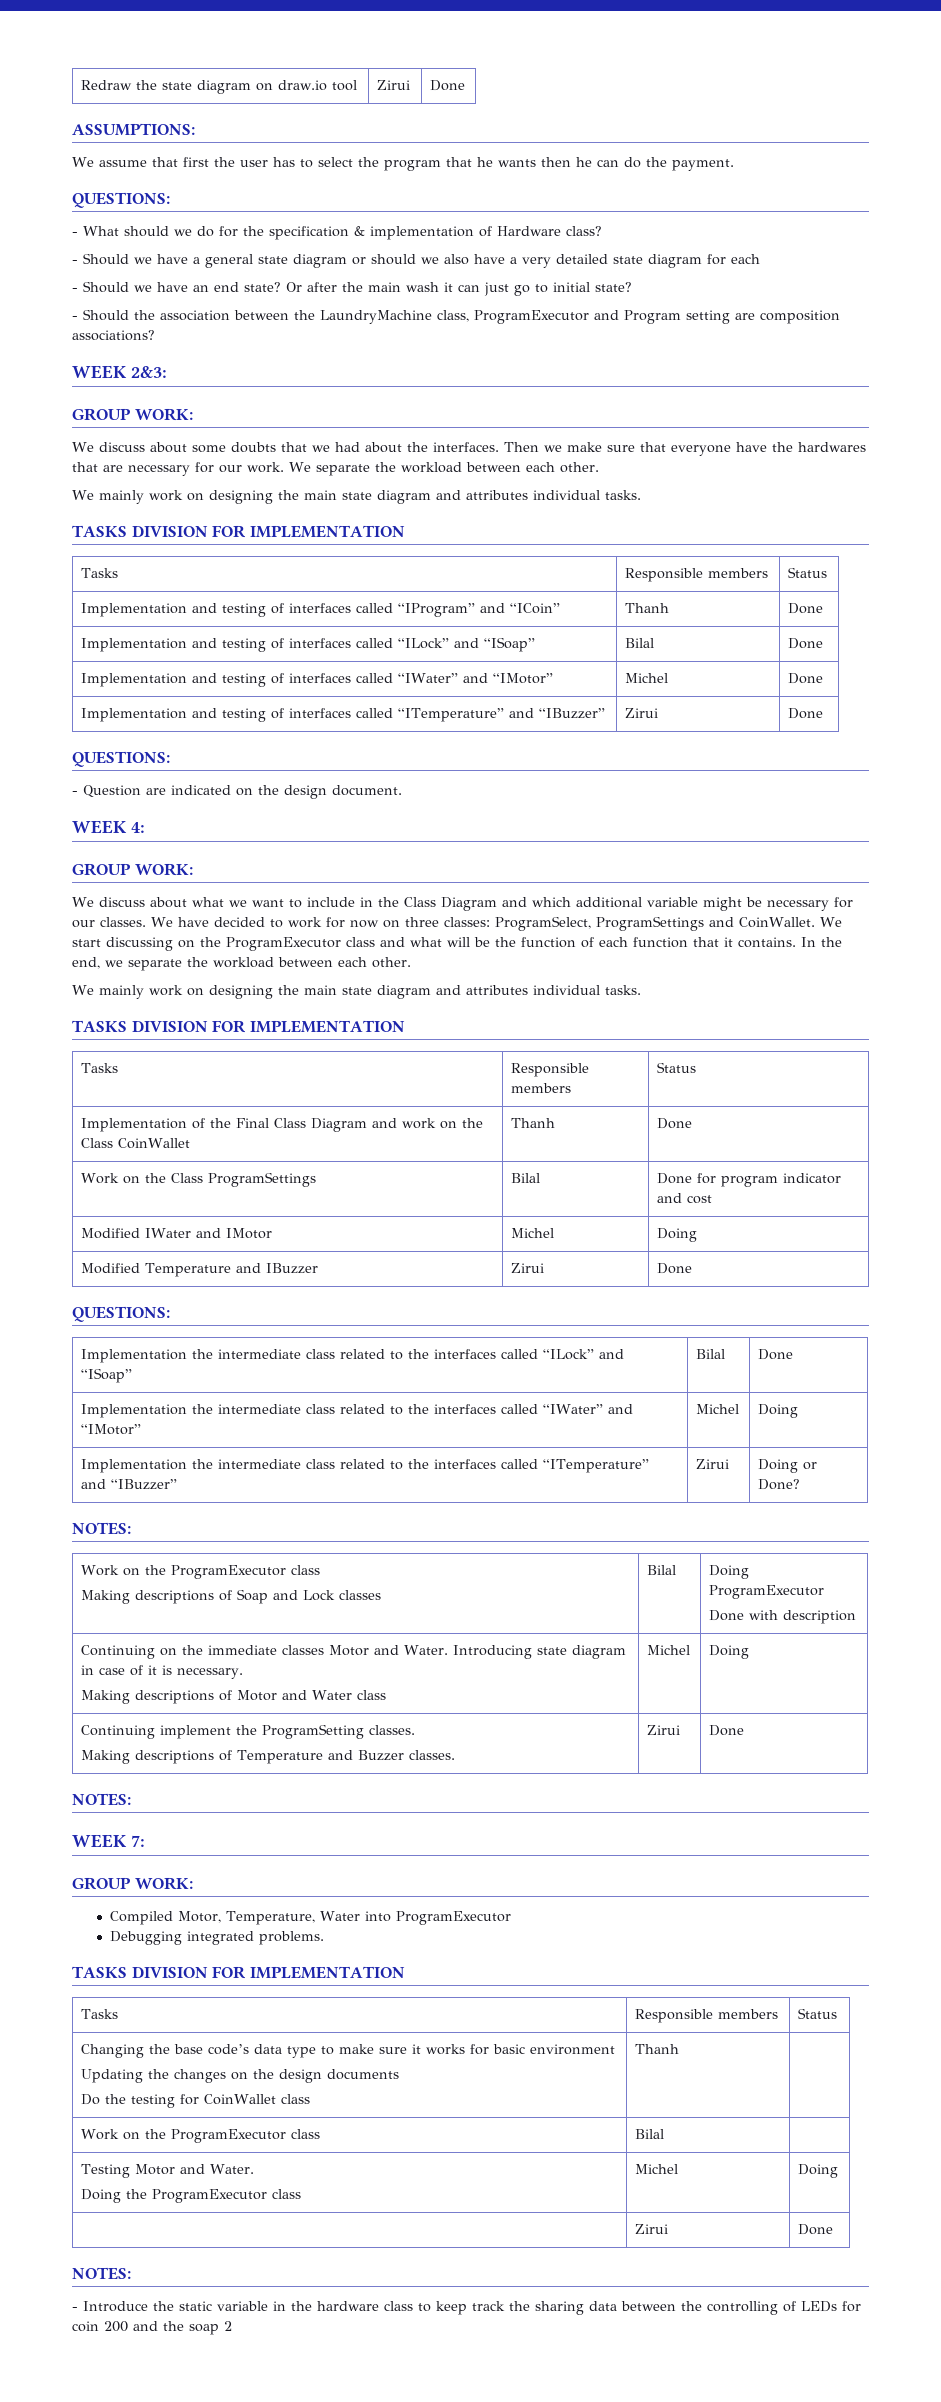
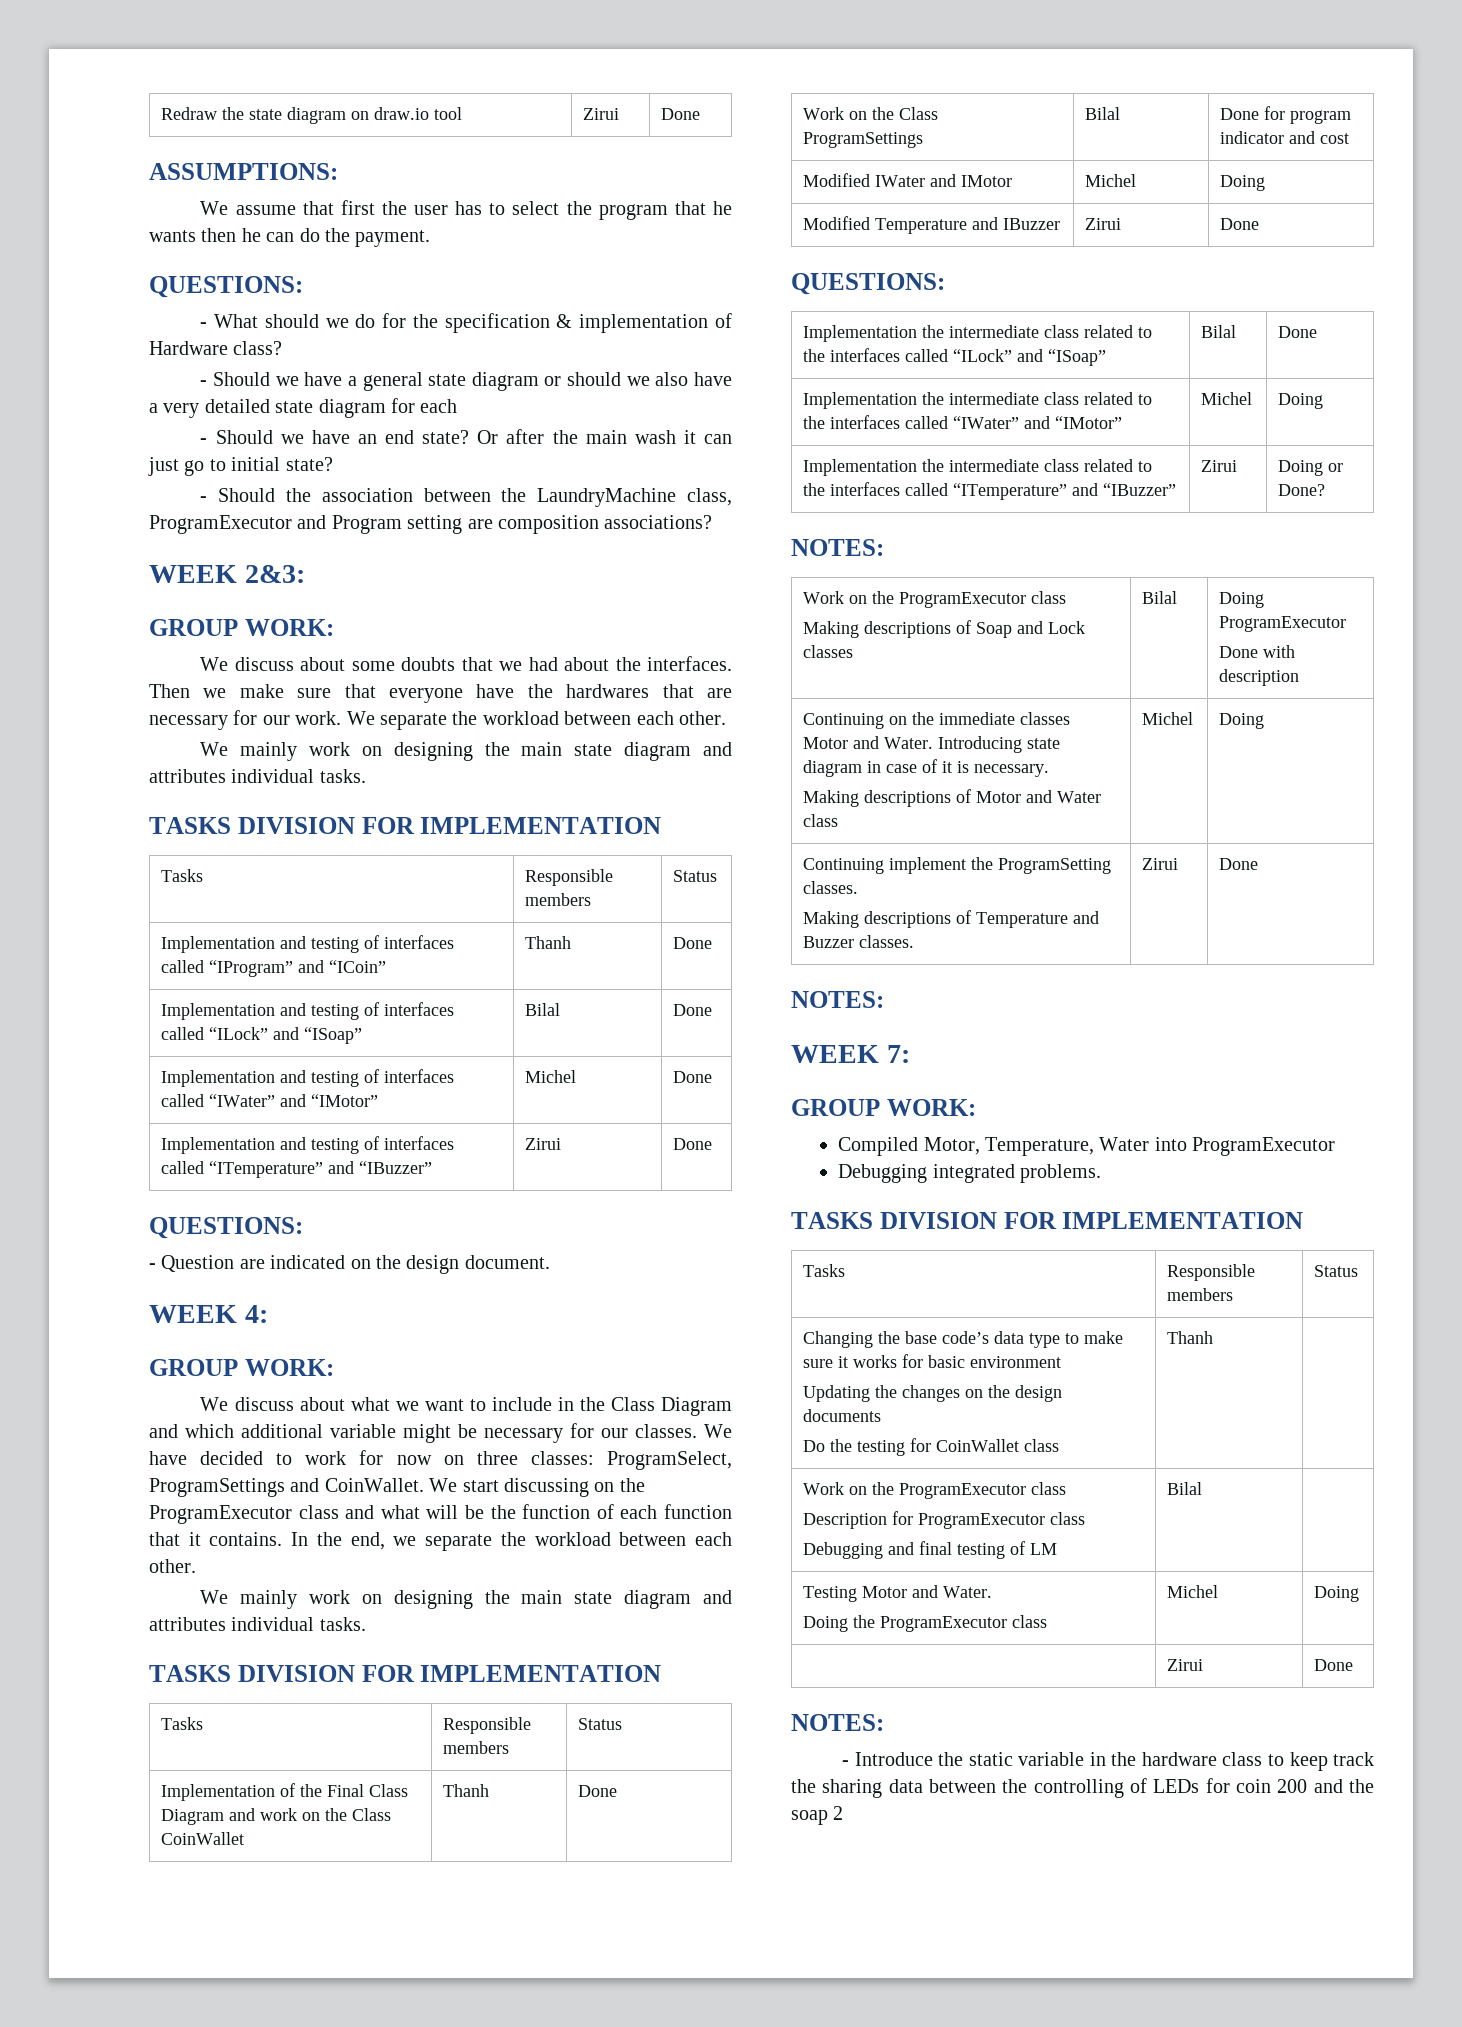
  Changing the base code’s data type to make sure it works for basic environment
  Updating the changes on the design documents
  Do the testing for CoinWallet class | Thanh |
- Work on the ProgramExecutor class | Bilal |
+ Work on the ProgramExecutor class
+ Description for ProgramExecutor class
+ Debugging and final testing of LM | Bilal |

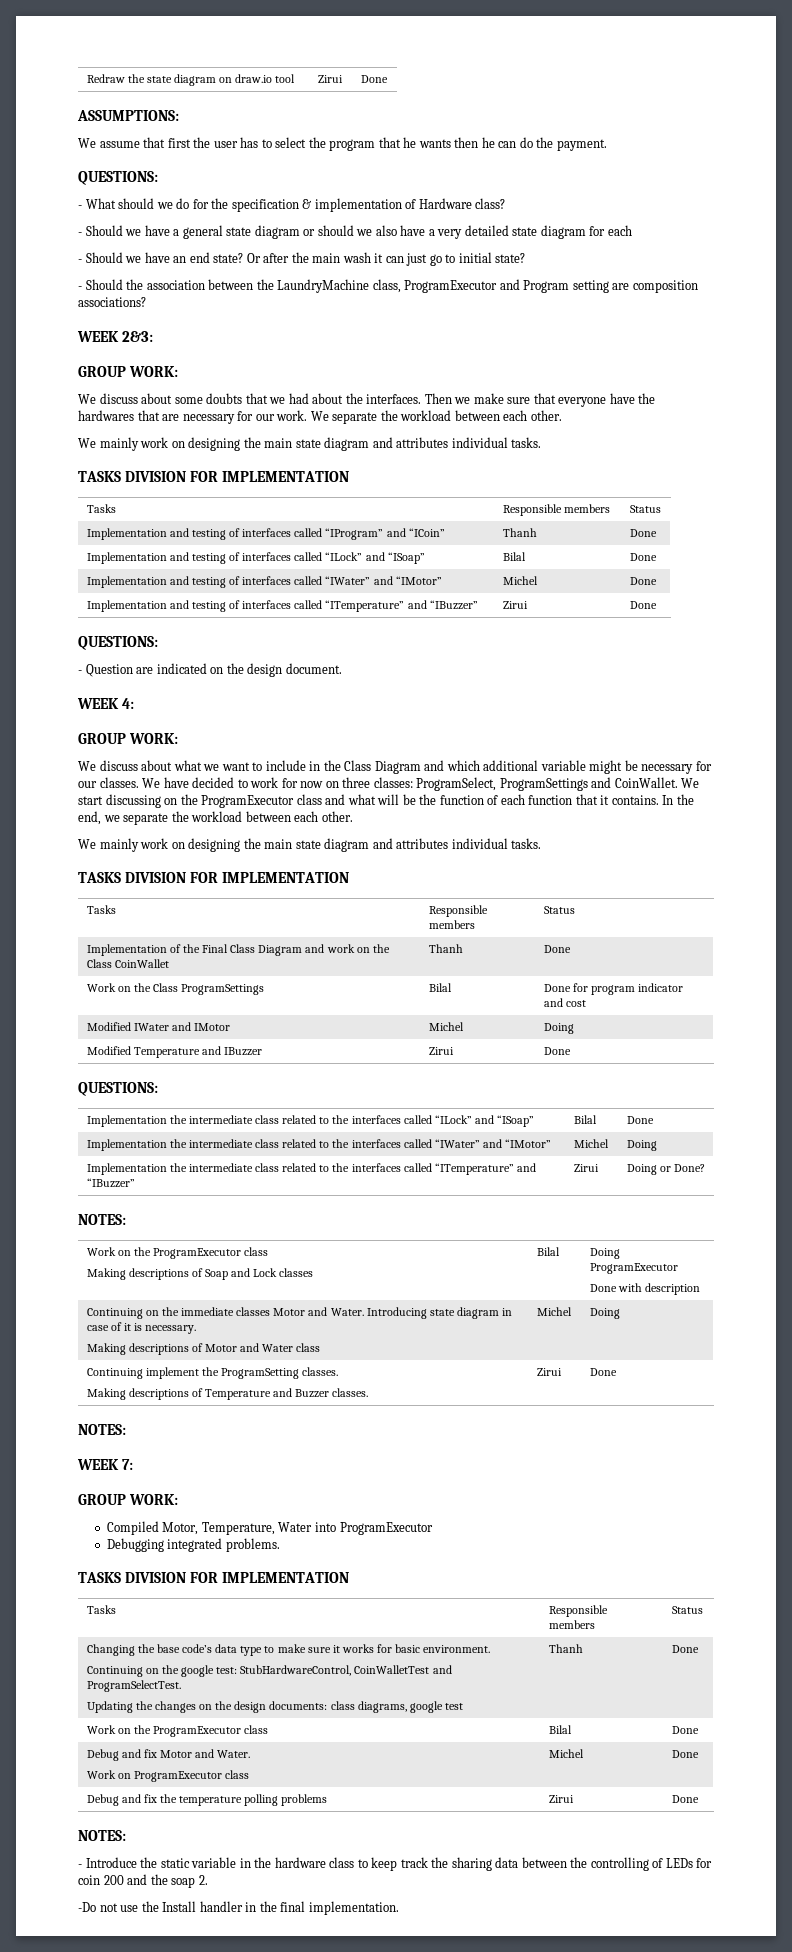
- Changing the base code’s data type to make sure it works for basic environment
- Updating the changes on the design documents
- Do the testing for CoinWallet class | Thanh |
- Work on the ProgramExecutor class
- Description for ProgramExecutor class
- Debugging and final testing of LM | Bilal |
- Testing Motor and Water.
- Doing the ProgramExecutor class | Michel | Doing
- | Zirui | Done
+ Changing the base code’s data type to make sure it works for basic environment.
+ Continuing on the google test: StubHardwareControl, CoinWalletTest and ProgramSelectTest.
+ Updating the changes on the design documents: class diagrams, google test | Thanh | Done
+ Work on the ProgramExecutor class | Bilal | Done
+ Debug and fix Motor and Water.
+ Work on ProgramExecutor class | Michel | Done
+ Debug and fix the temperature polling problems | Zirui | Done
- - Introduce the static variable in the hardware class to keep track the sharing data between the controlling of LEDs for coin 200 and the soap 2
+ - Introduce the static variable in the hardware class to keep track the sharing data between the controlling of LEDs for coin 200 and the soap 2.
+ -Do not use the Install handler in the final implementation.

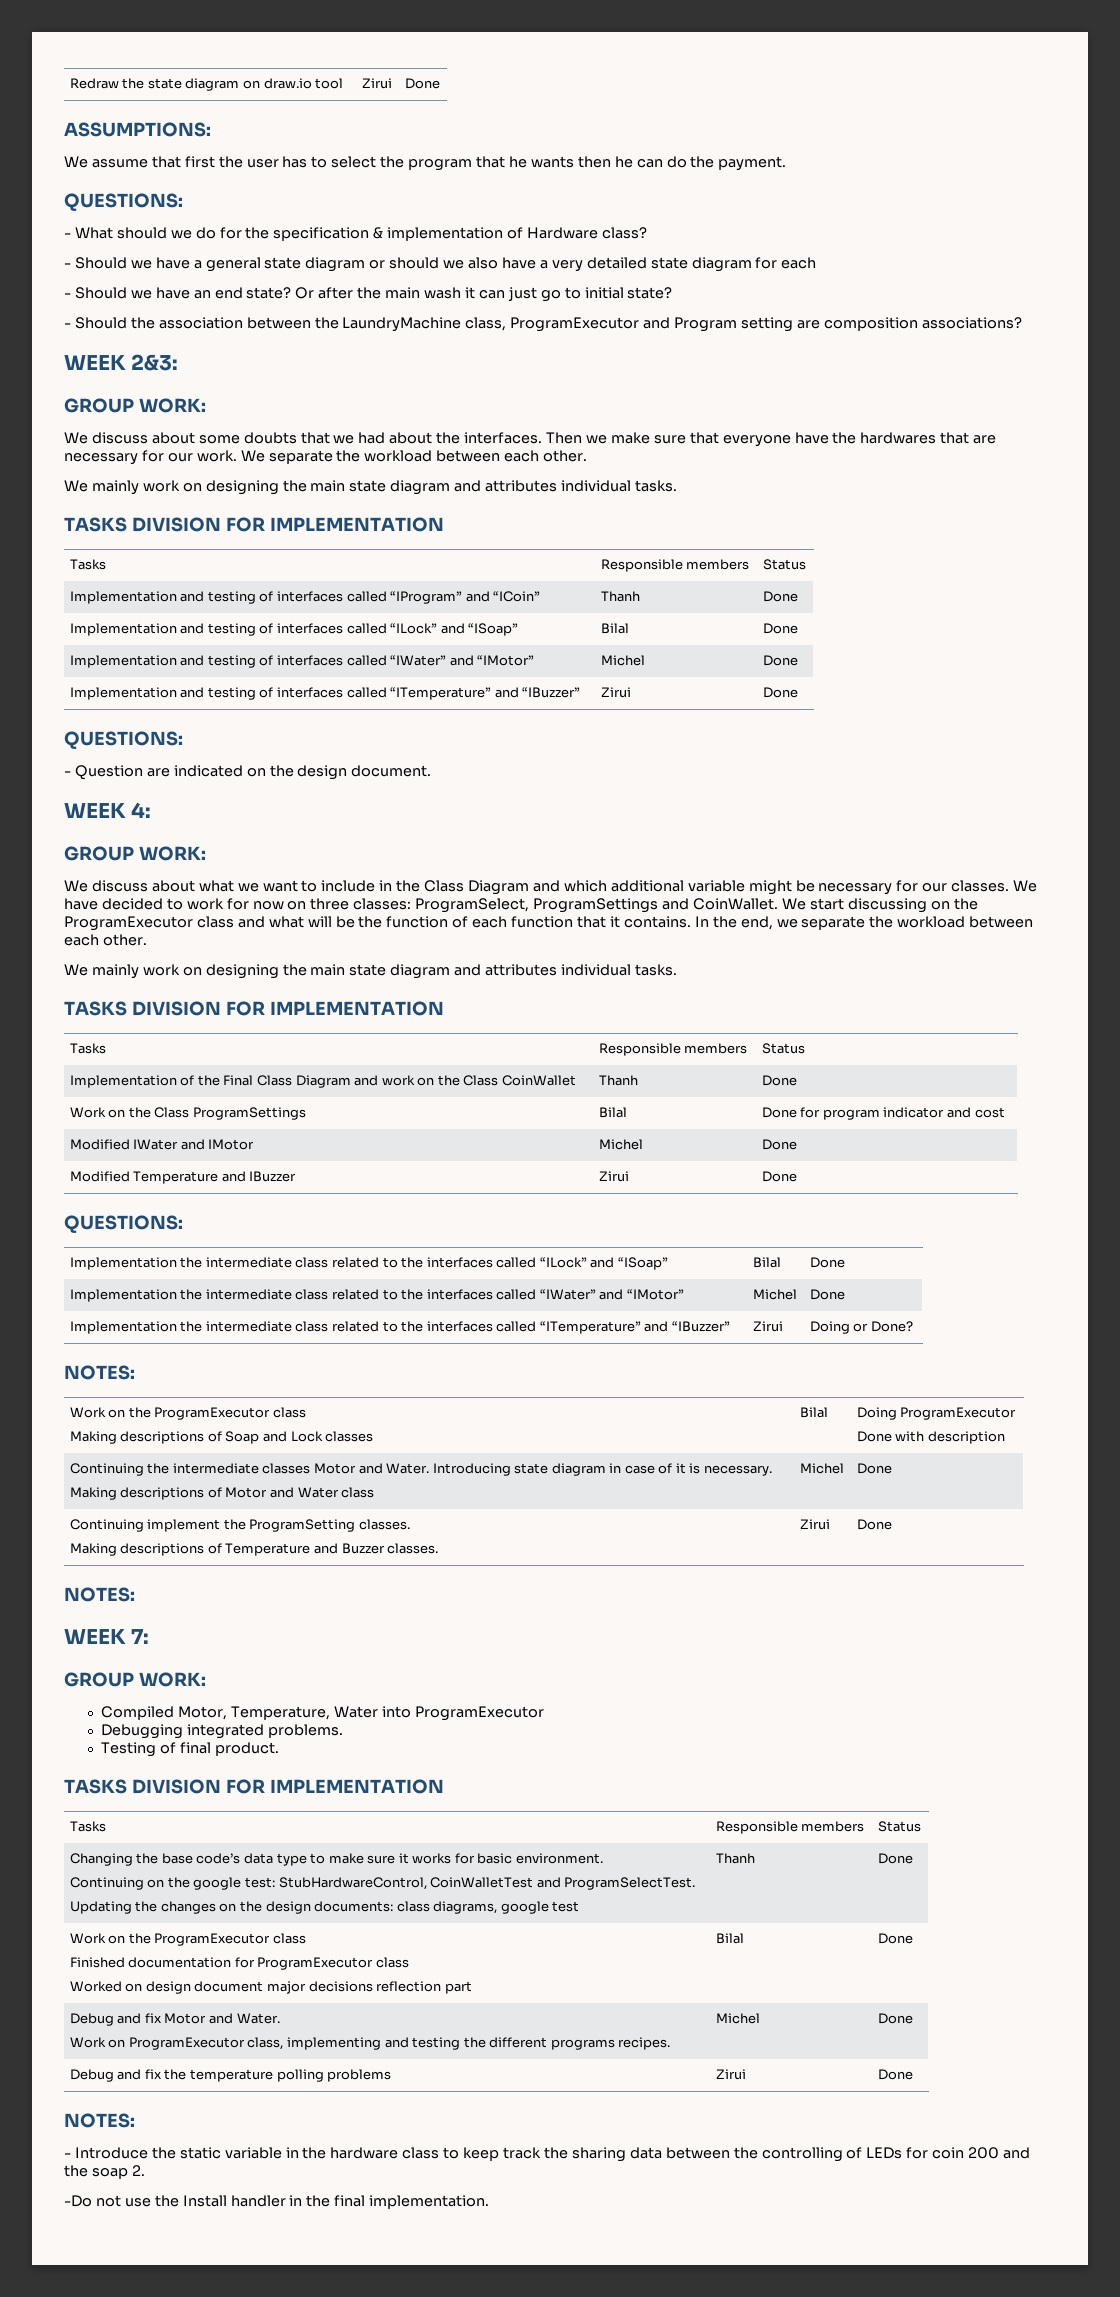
- Modified IWater and IMotor | Michel | Doing
+ Modified IWater and IMotor | Michel | Done
- Implementation the intermediate class related to the interfaces called “IWater” and “IMotor” | Michel | Doing
+ Implementation the intermediate class related to the interfaces called “IWater” and “IMotor” | Michel | Done
- Continuing on the immediate classes Motor and Water. Introducing state diagram in case of it is necessary.
- Making descriptions of Motor and Water class | Michel | Doing
+ Continuing the intermediate classes Motor and Water. Introducing state diagram in case of it is necessary.
+ Making descriptions of Motor and Water class | Michel | Done
+ Testing of final product.
  Changing the base code’s data type to make sure it works for basic environment.
  Continuing on the google test: StubHardwareControl, CoinWalletTest and ProgramSelectTest.
  Updating the changes on the design documents: class diagrams, google test | Thanh | Done
- Work on the ProgramExecutor class | Bilal | Done
+ Work on the ProgramExecutor class
+ Finished documentation for ProgramExecutor class
+ Worked on design document major decisions reflection part | Bilal | Done
  Debug and fix Motor and Water.
- Work on ProgramExecutor class | Michel | Done
+ Work on ProgramExecutor class, implementing and testing the different programs recipes. | Michel | Done

